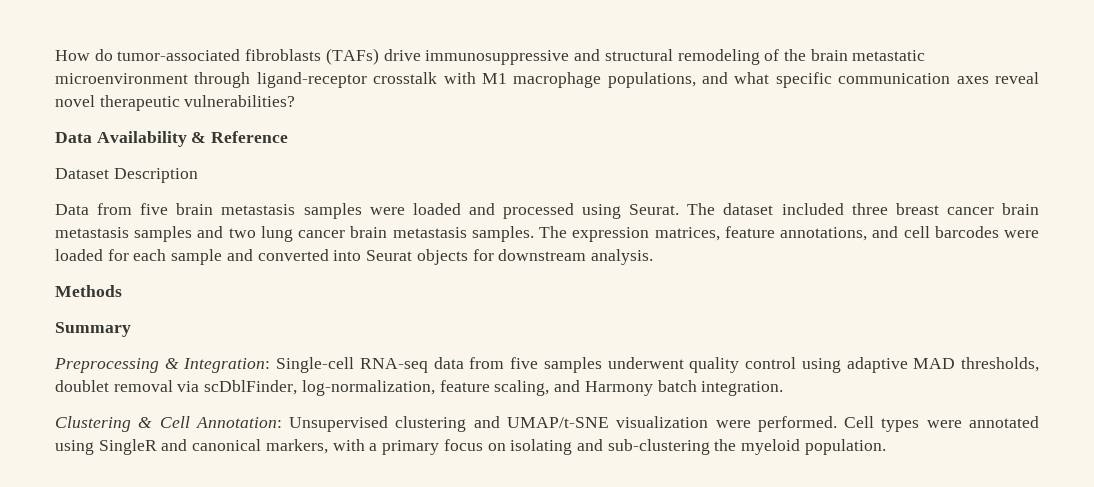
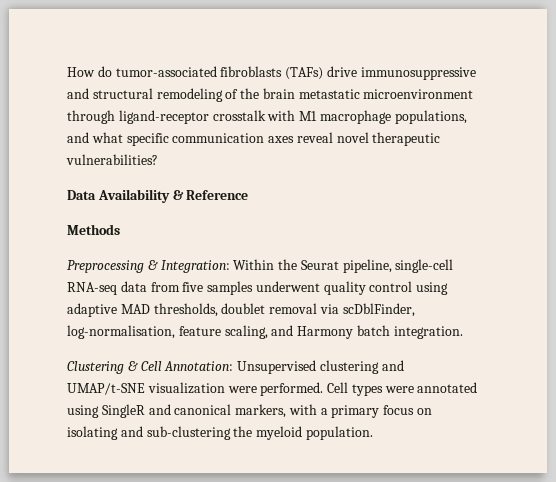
- Dataset Description
- Data from five brain metastasis samples were loaded and processed using Seurat. The dataset included three breast cancer brain metastasis samples and two lung cancer brain metastasis samples. The expression matrices, feature annotations, and cell barcodes were loaded for each sample and converted into Seurat objects for downstream analysis.
- Summary
- Preprocessing & Integration: Single-cell RNA-seq data from five samples underwent quality control using adaptive MAD thresholds, doublet removal via scDblFinder, log-normalization, feature scaling, and Harmony batch integration.
+ Preprocessing & Integration: Within the Seurat pipeline, single-cell RNA-seq data from five samples underwent quality control using adaptive MAD thresholds, doublet removal via scDblFinder, log-normalisation, feature scaling, and Harmony batch integration.

